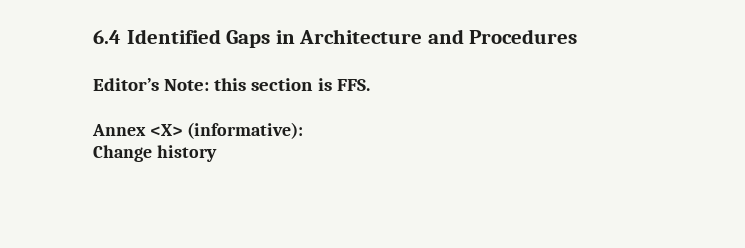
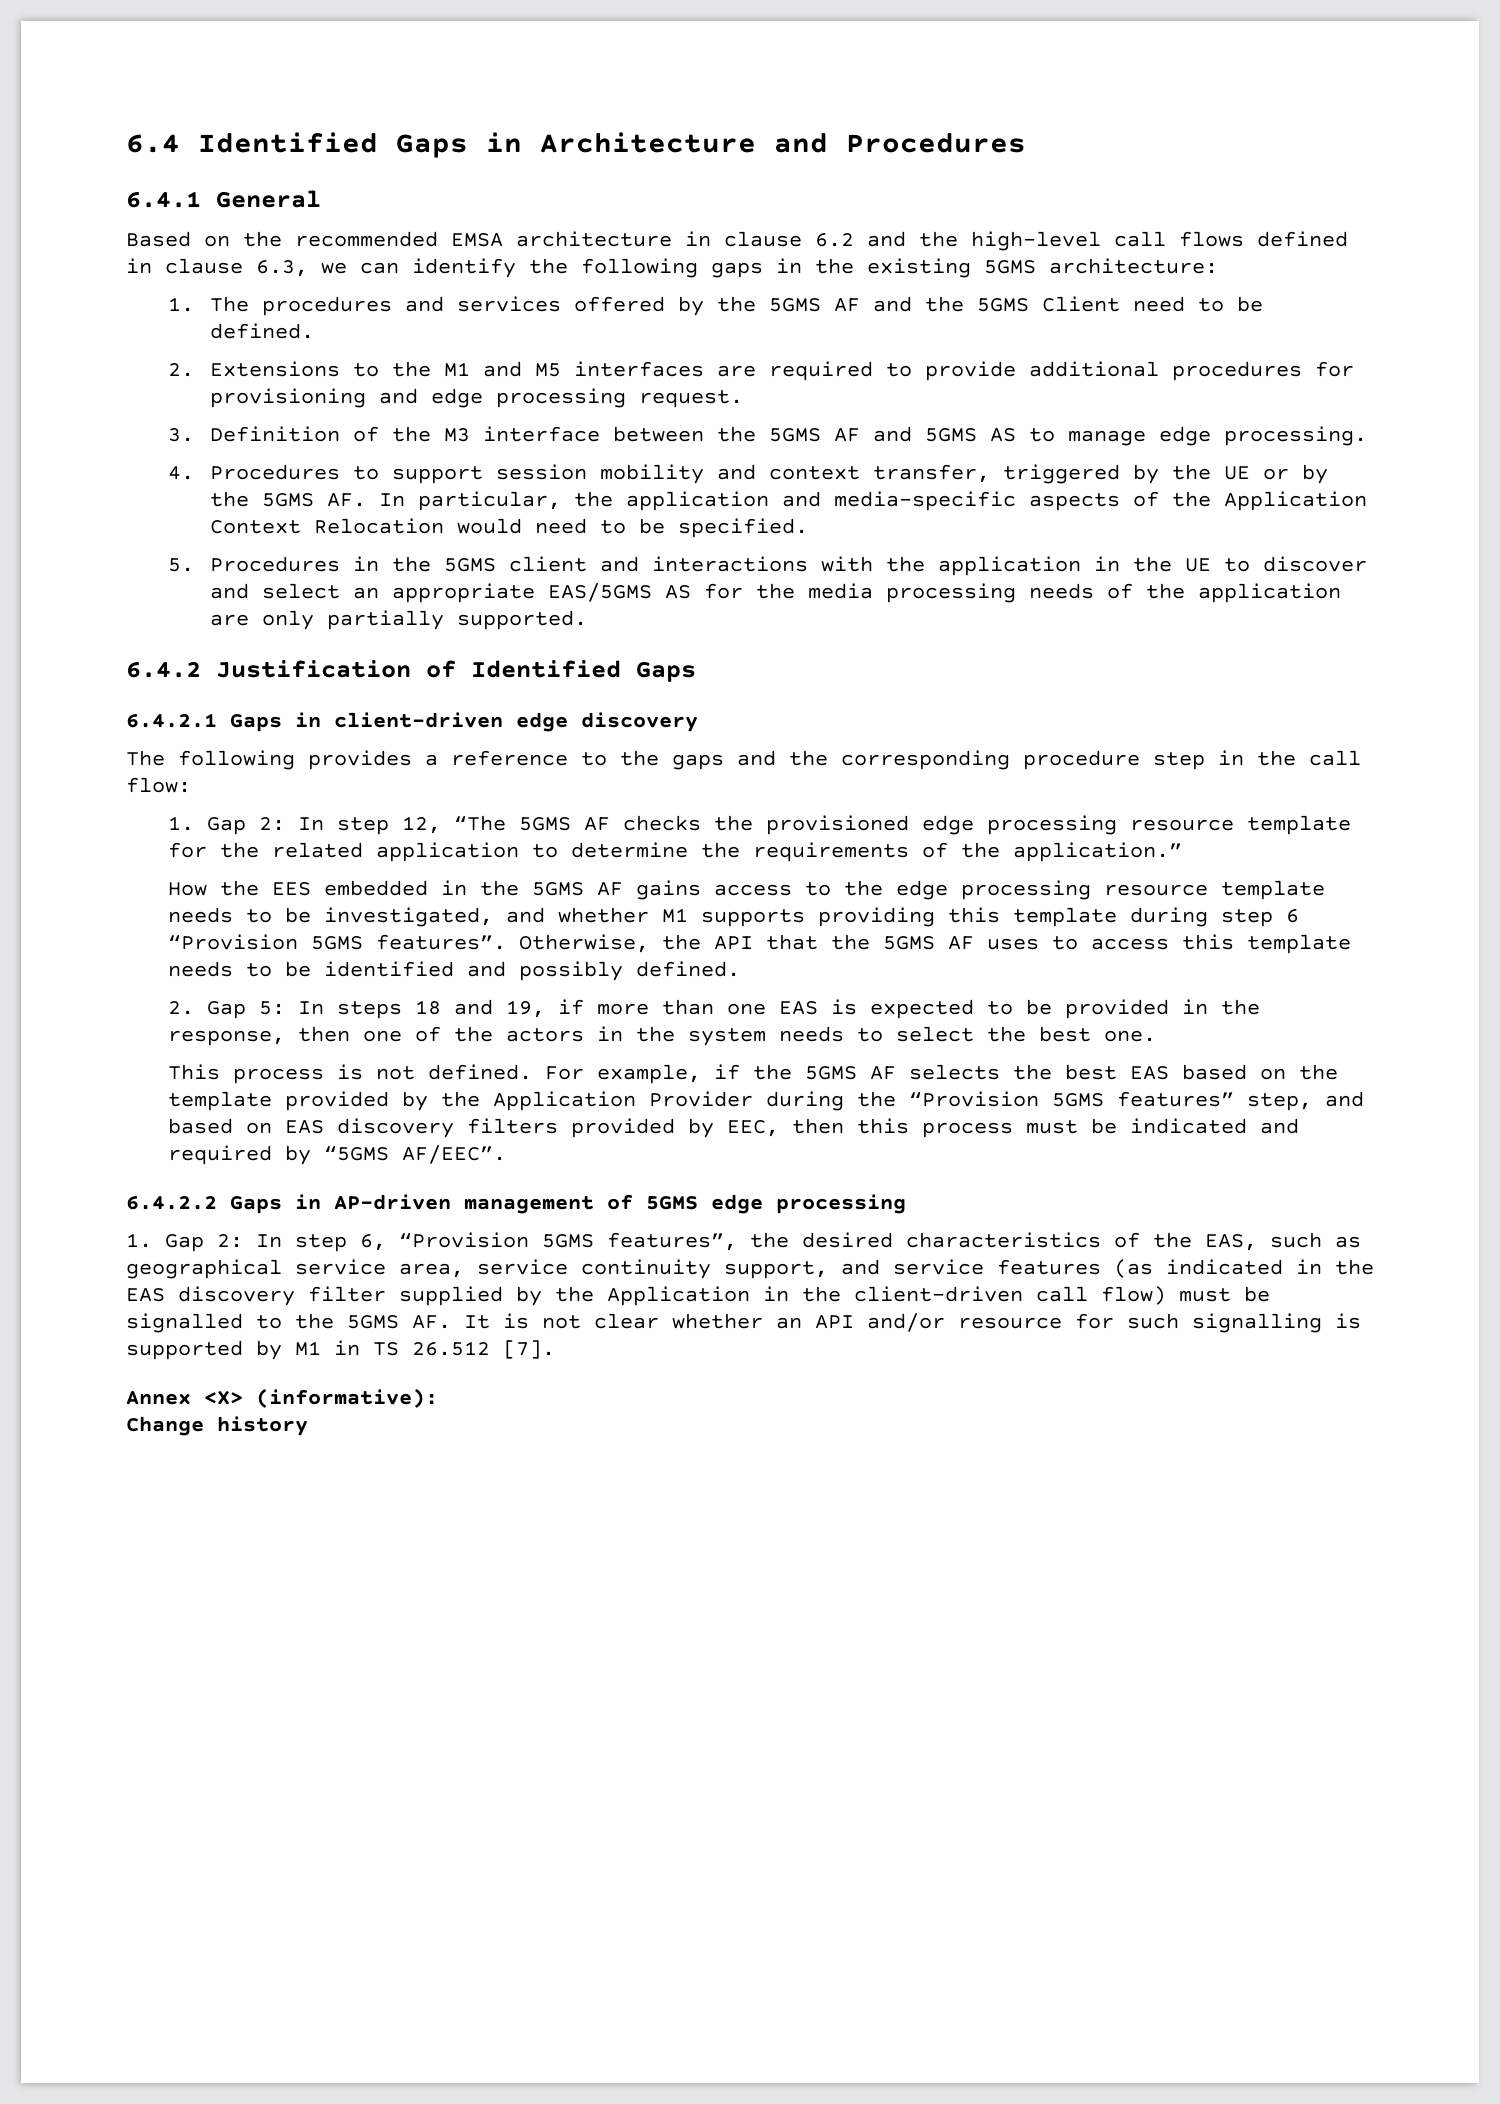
- Editor’s Note: this section is FFS.
+ 6.4.1 General
+ Based on the recommended EMSA architecture in clause 6.2 and the high-level call flows defined in clause 6.3, we can identify the following gaps in the existing 5GMS architecture:
+ 1. The procedures and services offered by the 5GMS AF and the 5GMS Client need to be defined.
+ 2. Extensions to the M1 and M5 interfaces are required to provide additional procedures for provisioning and edge processing request.
+ 3. Definition of the M3 interface between the 5GMS AF and 5GMS AS to manage edge processing.
+ 4. Procedures to support session mobility and context transfer, triggered by the UE or by the 5GMS AF. In particular, the application and media-specific aspects of the Application Context Relocation would need to be specified.
+ 5. Procedures in the 5GMS client and interactions with the application in the UE to discover and select an appropriate EAS/5GMS AS for the media processing needs of the application are only partially supported.
+ 6.4.2 Justification of Identified Gaps
+ 6.4.2.1 Gaps in client-driven edge discovery
+ The following provides a reference to the gaps and the corresponding procedure step in the call flow:
+ 1. Gap 2: In step 12, “The 5GMS AF checks the provisioned edge processing resource template for the related application to determine the requirements of the application.”
+ How the EES embedded in the 5GMS AF gains access to the edge processing resource template needs to be investigated, and whether M1 supports providing this template during step 6 “Provision 5GMS features”. Otherwise, the API that the 5GMS AF uses to access this template needs to be identified and possibly defined.
+ 2. Gap 5: In steps 18 and 19, if more than one EAS is expected to be provided in the response, then one of the actors in the system needs to select the best one.
+ This process is not defined. For example, if the 5GMS AF selects the best EAS based on the template provided by the Application Provider during the “Provision 5GMS features” step, and based on EAS discovery filters provided by EEC, then this process must be indicated and required by “5GMS AF/EEC”.
+ 6.4.2.2 Gaps in AP-driven management of 5GMS edge processing
+ 1. Gap 2: In step 6, “Provision 5GMS features”, the desired characteristics of the EAS, such as geographical service area, service continuity support, and service features (as indicated in the EAS discovery filter supplied by the Application in the client-driven call flow) must be signalled to the 5GMS AF. It is not clear whether an API and/or resource for such signalling is supported by M1 in TS 26.512 [7].

